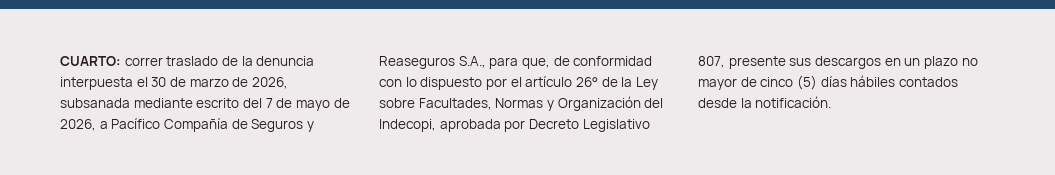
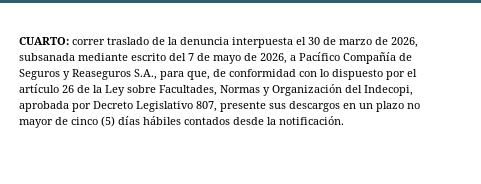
- correr traslado de la denuncia interpuesta el 30 de marzo de 2026, subsanada mediante escrito del 7 de mayo de 2026, a Pacífico Compañía de Seguros y Reaseguros S.A., para que, de conformidad con lo dispuesto por el artículo 26° de la Ley sobre Facultades, Normas y Organización del Indecopi, aprobada por Decreto Legislativo 807, presente sus descargos en un plazo no mayor de cinco (5) días hábiles contados desde la notificación.
+ correr traslado de la denuncia interpuesta el 30 de marzo de 2026, subsanada mediante escrito del 7 de mayo de 2026, a Pacífico Compañía de Seguros y Reaseguros S.A., para que, de conformidad con lo dispuesto por el artículo 26 de la Ley sobre Facultades, Normas y Organización del Indecopi, aprobada por Decreto Legislativo 807, presente sus descargos en un plazo no mayor de cinco (5) días hábiles contados desde la notificación.

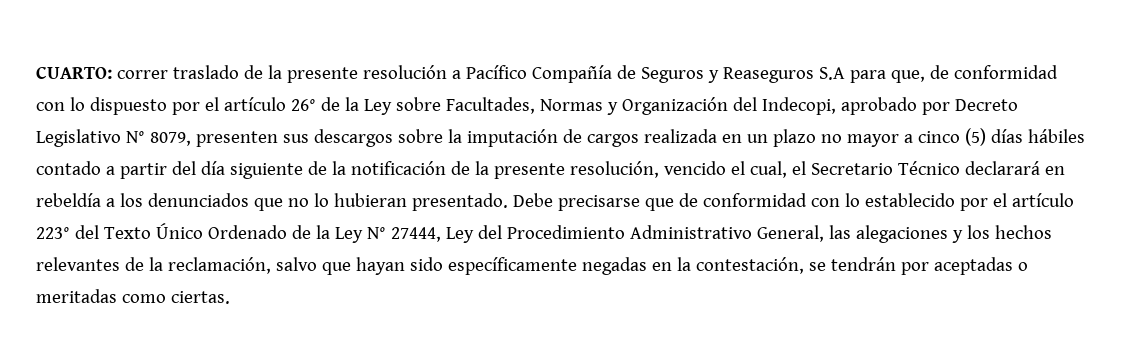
- CUARTO: correr traslado de la denuncia interpuesta el 30 de marzo de 2026, subsanada mediante escrito del 7 de mayo de 2026, a Pacífico Compañía de Seguros y Reaseguros S.A., para que, de conformidad con lo dispuesto por el artículo 26 de la Ley sobre Facultades, Normas y Organización del Indecopi, aprobada por Decreto Legislativo 807, presente sus descargos en un plazo no mayor de cinco (5) días hábiles contados desde la notificación.
+ CUARTO: correr traslado de la presente resolución a Pacífico Compañía de Seguros y Reaseguros S.A para que, de conformidad con lo dispuesto por el artículo 26° de la Ley sobre Facultades, Normas y Organización del Indecopi, aprobado por Decreto Legislativo N° 8079, presenten sus descargos sobre la imputación de cargos realizada en un plazo no mayor a cinco (5) días hábiles contado a partir del día siguiente de la notificación de la presente resolución, vencido el cual, el Secretario Técnico declarará en rebeldía a los denunciados que no lo hubieran presentado. Debe precisarse que de conformidad con lo establecido por el artículo 223° del Texto Único Ordenado de la Ley N° 27444, Ley del Procedimiento Administrativo General, las alegaciones y los hechos relevantes de la reclamación, salvo que hayan sido específicamente negadas en la contestación, se tendrán por aceptadas o meritadas como ciertas.

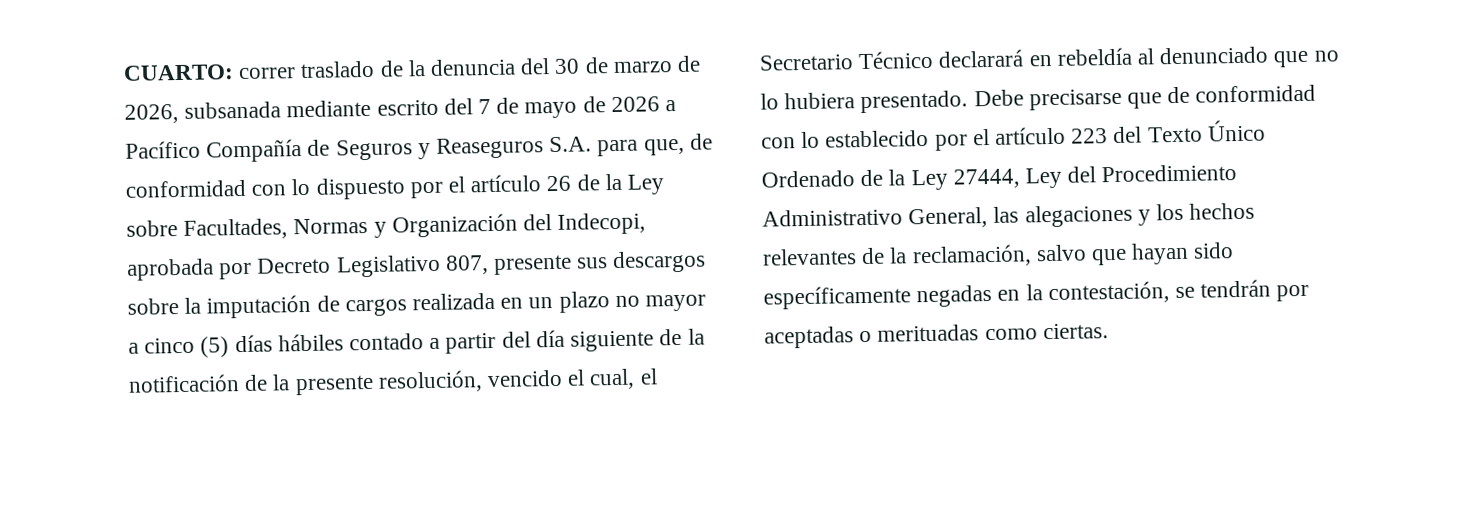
- correr traslado de la presente resolución a Pacífico Compañía de Seguros y Reaseguros S.A para que, de conformidad con lo dispuesto por el artículo 26° de la Ley sobre Facultades, Normas y Organización del Indecopi, aprobado por Decreto Legislativo N° 8079, presenten sus descargos sobre la imputación de cargos realizada en un plazo no mayor a cinco (5) días hábiles contado a partir del día siguiente de la notificación de la presente resolución, vencido el cual, el Secretario Técnico declarará en rebeldía a los denunciados que no lo hubieran presentado.
+ correr traslado de la denuncia del 30 de marzo de 2026, subsanada mediante escrito del 7 de mayo de 2026 a Pacífico Compañía de Seguros y Reaseguros S.A. para que, de conformidad con lo dispuesto por el artículo 26 de la Ley sobre Facultades, Normas y Organización del Indecopi, aprobada por Decreto Legislativo 807, presente sus descargos sobre la imputación de cargos realizada en un plazo no mayor a cinco (5) días hábiles contado a partir del día siguiente de la notificación de la presente resolución, vencido el cual, el Secretario Técnico declarará en rebeldía al denunciado que no lo hubiera presentado.
- Debe precisarse que de conformidad con lo establecido por el artículo 223° del Texto Único Ordenado de la Ley N° 27444, Ley del Procedimiento Administrativo General, las alegaciones y los hechos relevantes de la reclamación, salvo que hayan sido específicamente negadas en la contestación, se tendrán por aceptadas o meritadas como ciertas.
+ Debe precisarse que de conformidad con lo establecido por el artículo 223 del Texto Único Ordenado de la Ley 27444, Ley del Procedimiento Administrativo General, las alegaciones y los hechos relevantes de la reclamación, salvo que hayan sido específicamente negadas en la contestación, se tendrán por aceptadas o merituadas como ciertas.

